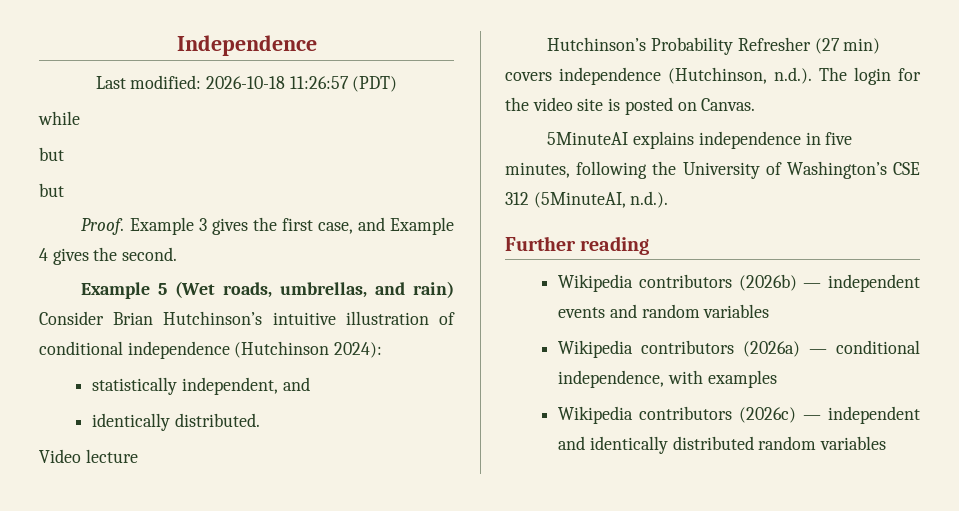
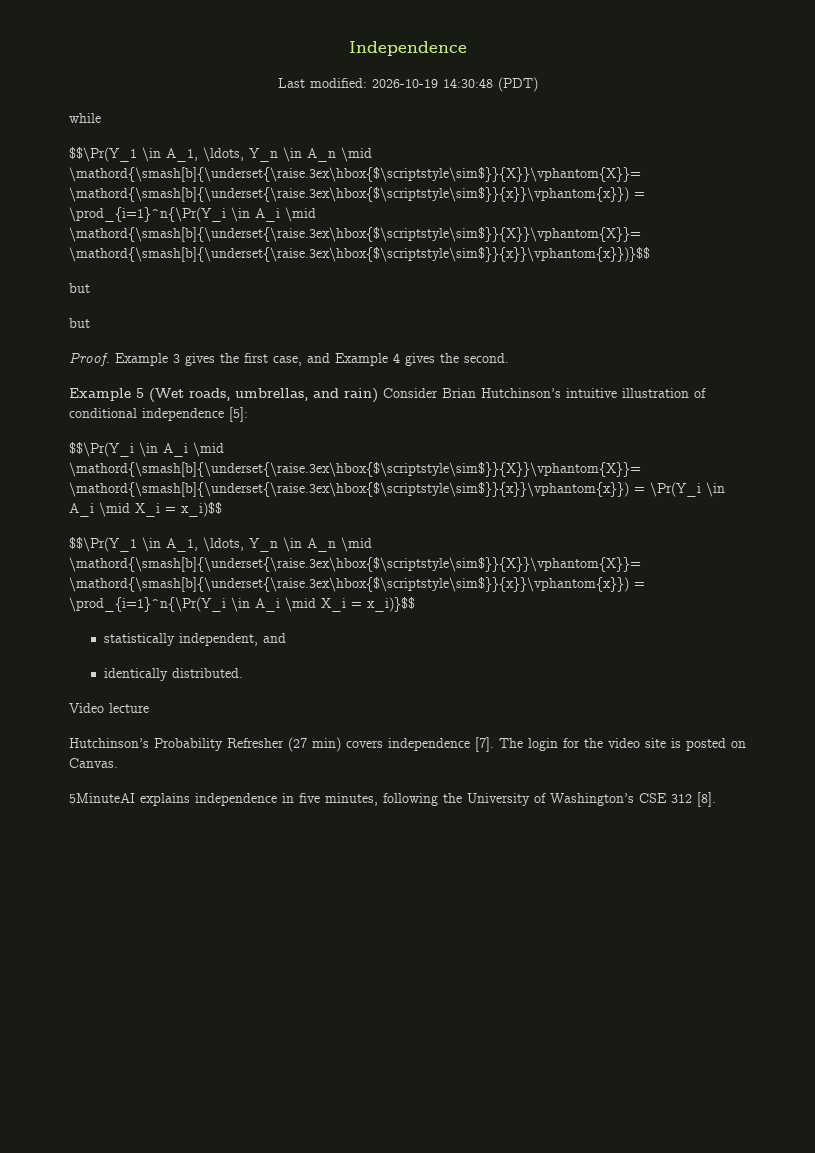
- Last modified: 2026-10-18 11:26:57 (PDT)
+ Last modified: 2026-10-19 14:30:48 (PDT)
+ $$\Pr(Y_1 \in A_1, \ldots, Y_n \in A_n \mid \mathord{\smash[b]{\underset{\raise.3ex\hbox{$\scriptstyle\sim$}}{X}}\vphantom{X}}= \mathord{\smash[b]{\underset{\raise.3ex\hbox{$\scriptstyle\sim$}}{x}}\vphantom{x}}) = \prod_{i=1}^n{\Pr(Y_i \in A_i \mid \mathord{\smash[b]{\underset{\raise.3ex\hbox{$\scriptstyle\sim$}}{X}}\vphantom{X}}= \mathord{\smash[b]{\underset{\raise.3ex\hbox{$\scriptstyle\sim$}}{x}}\vphantom{x}})}$$
- Example 5 (Wet roads, umbrellas, and rain) Consider Brian Hutchinson’s intuitive illustration of conditional independence (Hutchinson 2024):
+ Example 5 (Wet roads, umbrellas, and rain) Consider Brian Hutchinson’s intuitive illustration of conditional independence [5]:
+ $$\Pr(Y_i \in A_i \mid \mathord{\smash[b]{\underset{\raise.3ex\hbox{$\scriptstyle\sim$}}{X}}\vphantom{X}}= \mathord{\smash[b]{\underset{\raise.3ex\hbox{$\scriptstyle\sim$}}{x}}\vphantom{x}}) = \Pr(Y_i \in A_i \mid X_i = x_i)$$
+ $$\Pr(Y_1 \in A_1, \ldots, Y_n \in A_n \mid \mathord{\smash[b]{\underset{\raise.3ex\hbox{$\scriptstyle\sim$}}{X}}\vphantom{X}}= \mathord{\smash[b]{\underset{\raise.3ex\hbox{$\scriptstyle\sim$}}{x}}\vphantom{x}}) = \prod_{i=1}^n{\Pr(Y_i \in A_i \mid X_i = x_i)}$$
- Hutchinson’s Probability Refresher (27 min) covers independence (Hutchinson, n.d.). The login for the video site is posted on Canvas.
+ Hutchinson’s Probability Refresher (27 min) covers independence [7]. The login for the video site is posted on Canvas.
- 5MinuteAI explains independence in five minutes, following the University of Washington’s CSE 312 (5MinuteAI, n.d.).
- Further reading
- Wikipedia contributors (2026b) — independent events and random variables
- Wikipedia contributors (2026a) — conditional independence, with examples
- Wikipedia contributors (2026c) — independent and identically distributed random variables
+ 5MinuteAI explains independence in five minutes, following the University of Washington’s CSE 312 [8].

